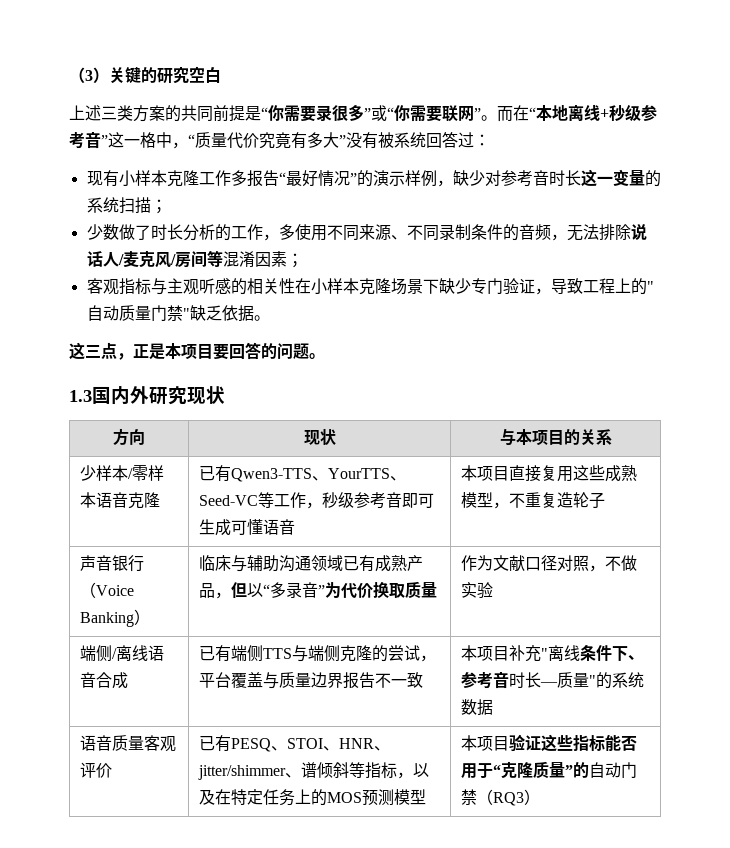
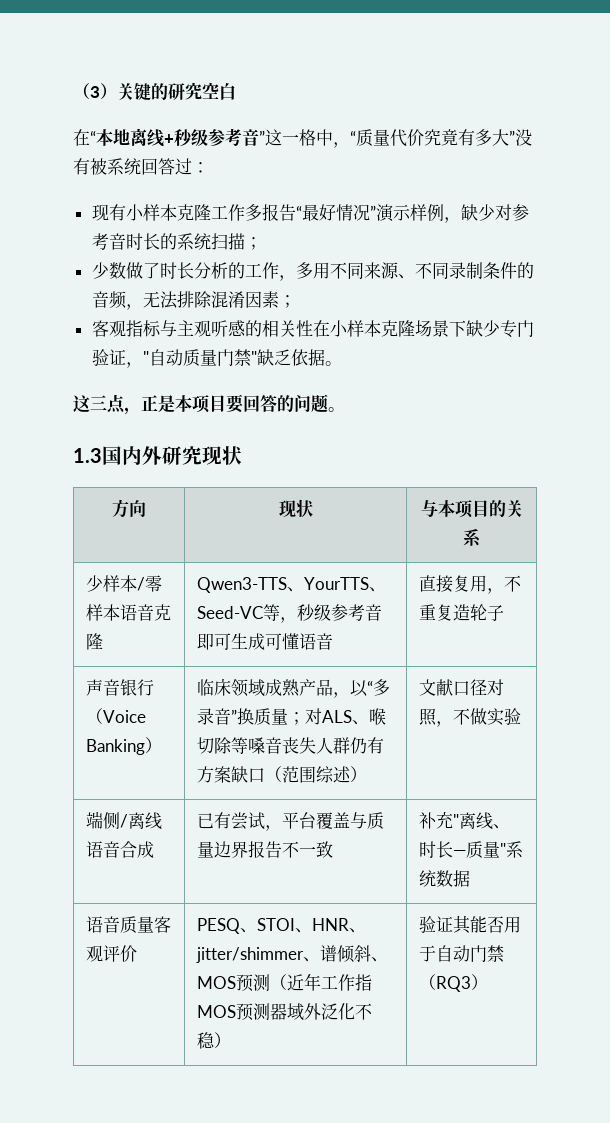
- 上述三类方案的共同前提是“你需要录很多”或“你需要联网”。而在“本地离线+秒级参考音”这一格中，“质量代价究竟有多大”没有被系统回答过：
+ 在“本地离线+秒级参考音”这一格中，“质量代价究竟有多大”没有被系统回答过：
- 现有小样本克隆工作多报告“最好情况”的演示样例，缺少对参考音时长这一变量的系统扫描；
+ 现有小样本克隆工作多报告“最好情况”演示样例，缺少对参考音时长的系统扫描；
- 少数做了时长分析的工作，多使用不同来源、不同录制条件的音频，无法排除说话人/麦克风/房间等混淆因素；
+ 少数做了时长分析的工作，多用不同来源、不同录制条件的音频，无法排除混淆因素；
- 客观指标与主观听感的相关性在小样本克隆场景下缺少专门验证，导致工程上的"自动质量门禁"缺乏依据。
+ 客观指标与主观听感的相关性在小样本克隆场景下缺少专门验证，"自动质量门禁"缺乏依据。
- 少样本/零样本语音克隆 | 已有Qwen3-TTS、YourTTS、Seed-VC等工作，秒级参考音即可生成可懂语音 | 本项目直接复用这些成熟模型，不重复造轮子
+ 少样本/零样本语音克隆 | Qwen3-TTS、YourTTS、Seed-VC等，秒级参考音即可生成可懂语音 | 直接复用，不重复造轮子
- 声音银行（Voice Banking） | 临床与辅助沟通领域已有成熟产品，但以“多录音”为代价换取质量 | 作为文献口径对照，不做实验
+ 声音银行（Voice Banking） | 临床领域成熟产品，以“多录音”换质量；对ALS、喉切除等嗓音丧失人群仍有方案缺口（范围综述） | 文献口径对照，不做实验
- 端侧/离线语音合成 | 已有端侧TTS与端侧克隆的尝试，平台覆盖与质量边界报告不一致 | 本项目补充"离线条件下、参考音时长—质量"的系统数据
+ 端侧/离线语音合成 | 已有尝试，平台覆盖与质量边界报告不一致 | 补充"离线、时长—质量"系统数据
- 语音质量客观评价 | 已有PESQ、STOI、HNR、jitter/shimmer、谱倾斜等指标，以及在特定任务上的MOS预测模型 | 本项目验证这些指标能否用于“克隆质量”的自动门禁（RQ3）
+ 语音质量客观评价 | PESQ、STOI、HNR、jitter/shimmer、谱倾斜、MOS预测（近年工作指MOS预测器域外泛化不稳） | 验证其能否用于自动门禁（RQ3）

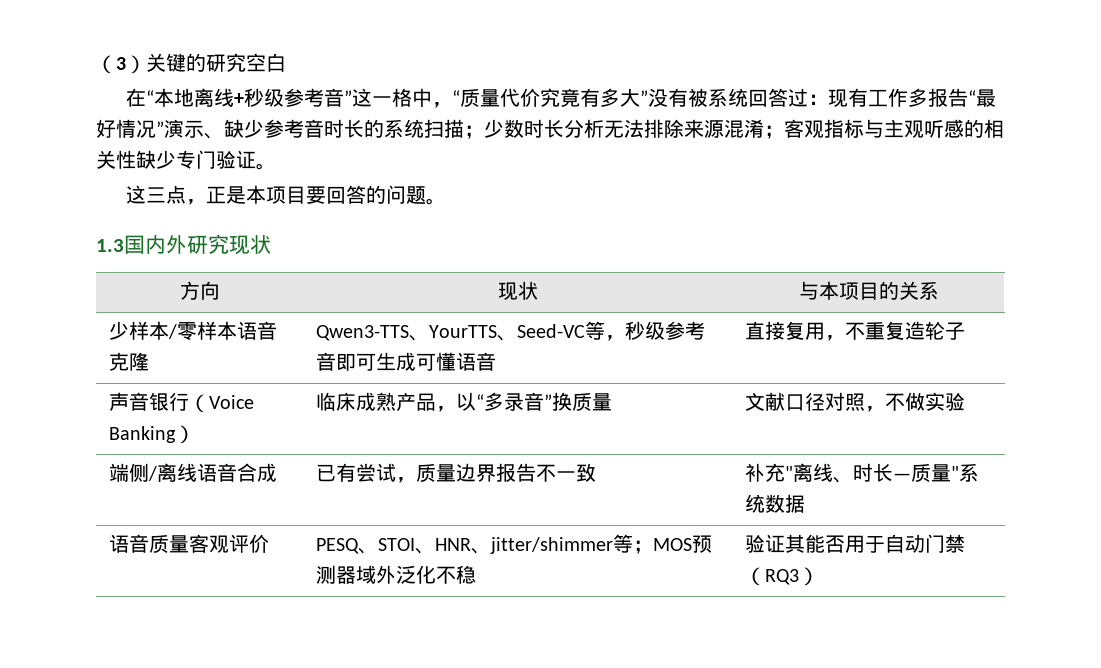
- 在“本地离线+秒级参考音”这一格中，“质量代价究竟有多大”没有被系统回答过：
- 现有小样本克隆工作多报告“最好情况”演示样例，缺少对参考音时长的系统扫描；
- 少数做了时长分析的工作，多用不同来源、不同录制条件的音频，无法排除混淆因素；
- 客观指标与主观听感的相关性在小样本克隆场景下缺少专门验证，"自动质量门禁"缺乏依据。
+ 在“本地离线+秒级参考音”这一格中，“质量代价究竟有多大”没有被系统回答过：现有工作多报告“最好情况”演示、缺少参考音时长的系统扫描；少数时长分析无法排除来源混淆；客观指标与主观听感的相关性缺少专门验证。
- 声音银行（Voice Banking） | 临床领域成熟产品，以“多录音”换质量；对ALS、喉切除等嗓音丧失人群仍有方案缺口（范围综述） | 文献口径对照，不做实验
+ 声音银行（Voice Banking） | 临床成熟产品，以“多录音”换质量 | 文献口径对照，不做实验
- 端侧/离线语音合成 | 已有尝试，平台覆盖与质量边界报告不一致 | 补充"离线、时长—质量"系统数据
+ 端侧/离线语音合成 | 已有尝试，质量边界报告不一致 | 补充"离线、时长—质量"系统数据
- 语音质量客观评价 | PESQ、STOI、HNR、jitter/shimmer、谱倾斜、MOS预测（近年工作指MOS预测器域外泛化不稳） | 验证其能否用于自动门禁（RQ3）
+ 语音质量客观评价 | PESQ、STOI、HNR、jitter/shimmer等；MOS预测器域外泛化不稳 | 验证其能否用于自动门禁（RQ3）

